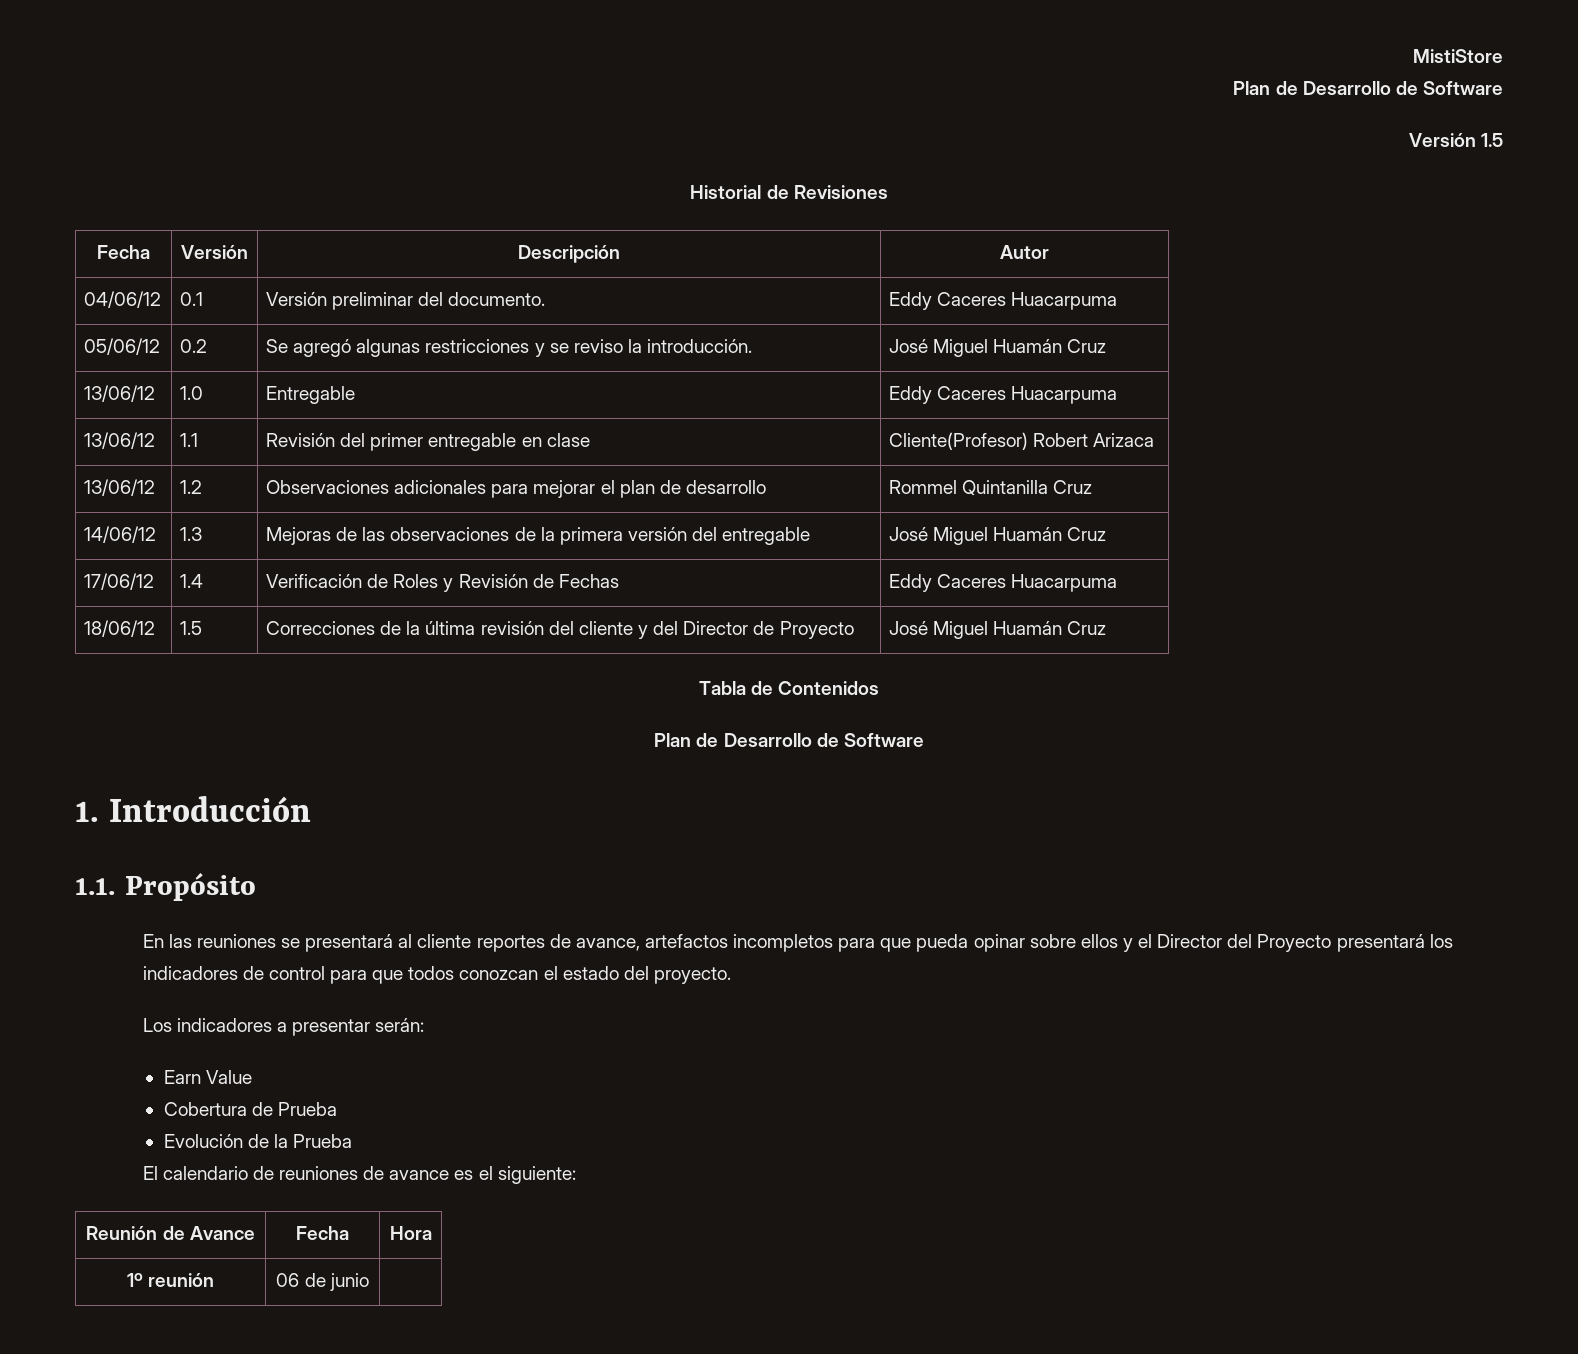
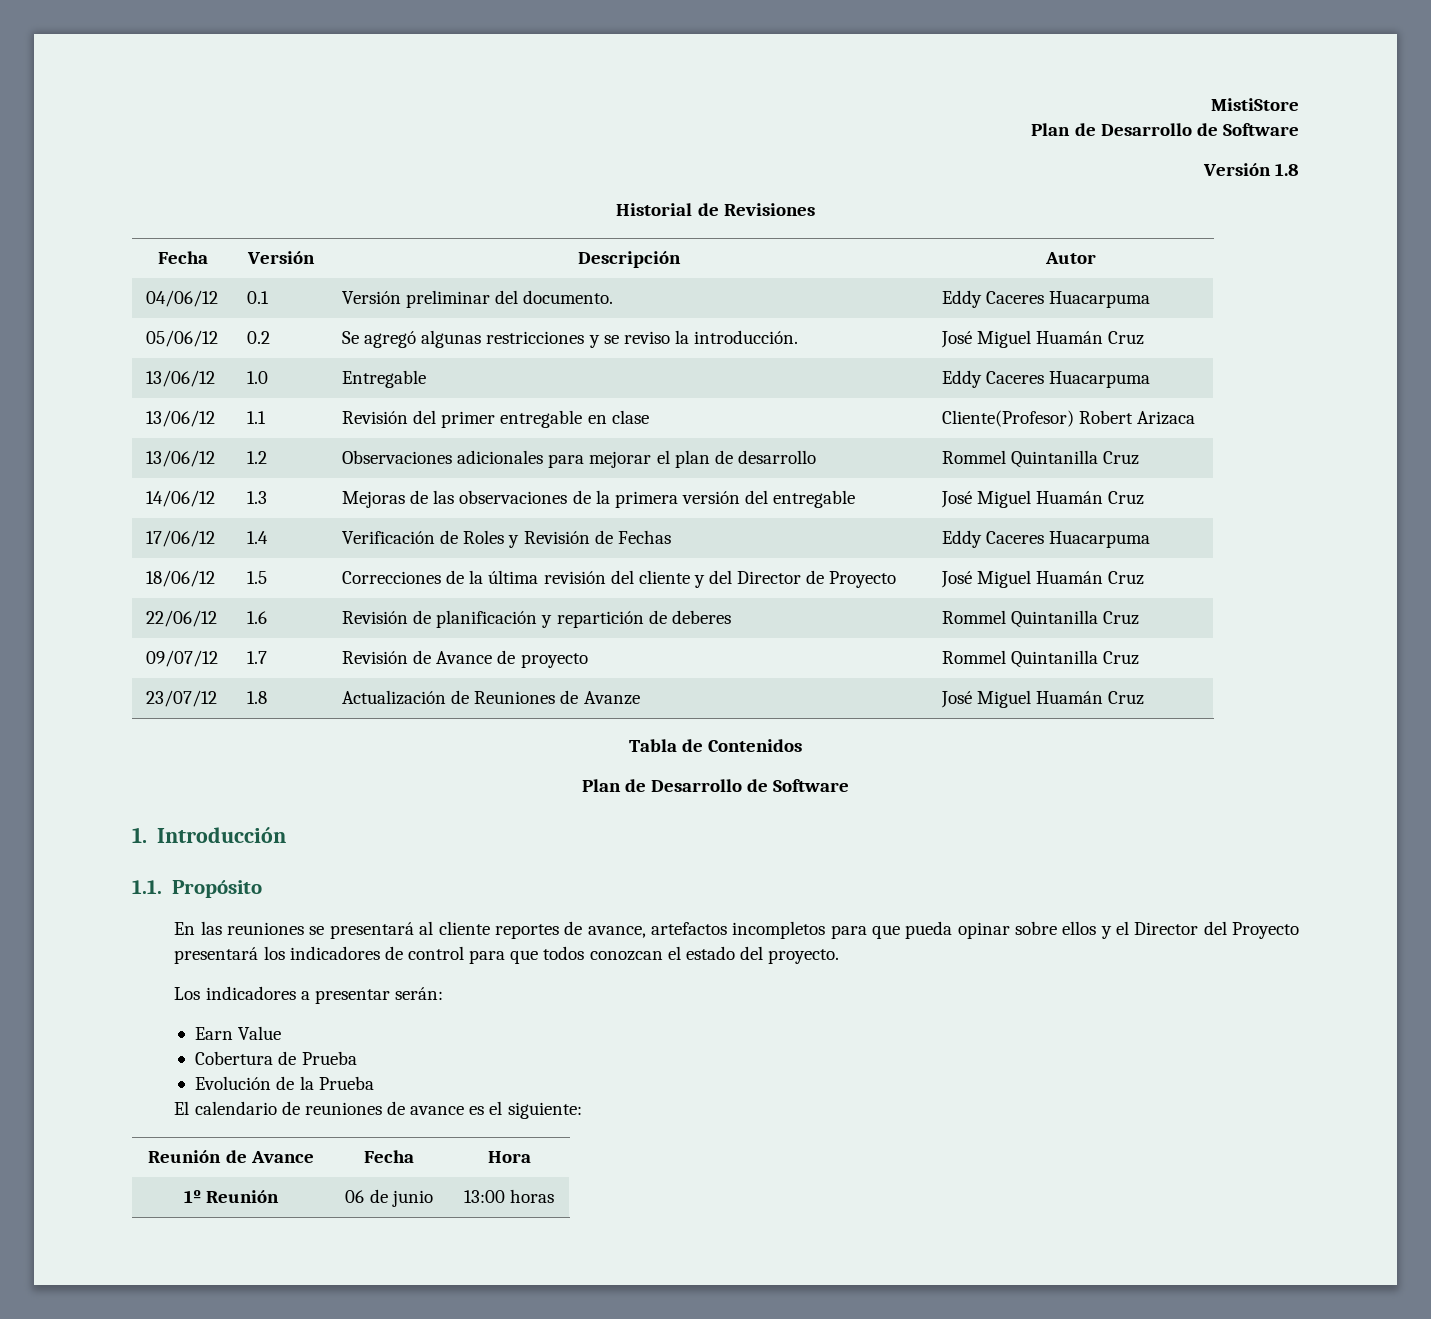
- Versión 1.5
+ Versión 1.8
+ 22/06/12 | 1.6 | Revisión de planificación y repartición de deberes | Rommel Quintanilla Cruz
+ 09/07/12 | 1.7 | Revisión de Avance de proyecto | Rommel Quintanilla Cruz
+ 23/07/12 | 1.8 | Actualización de Reuniones de Avanze | José Miguel Huamán Cruz
- 1º reunión | 06 de junio |
+ 1º Reunión | 06 de junio | 13:00 horas

